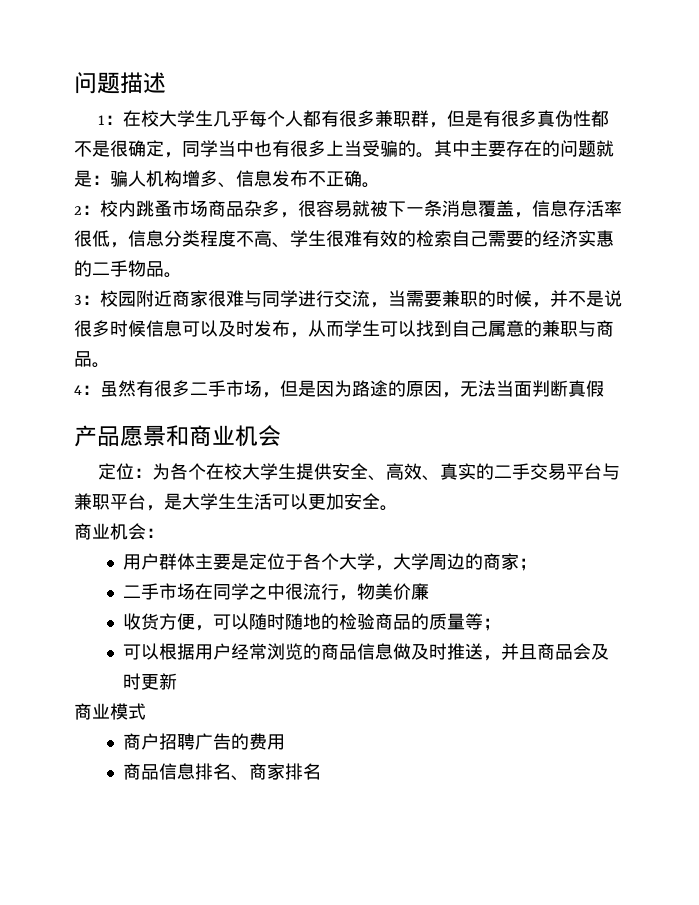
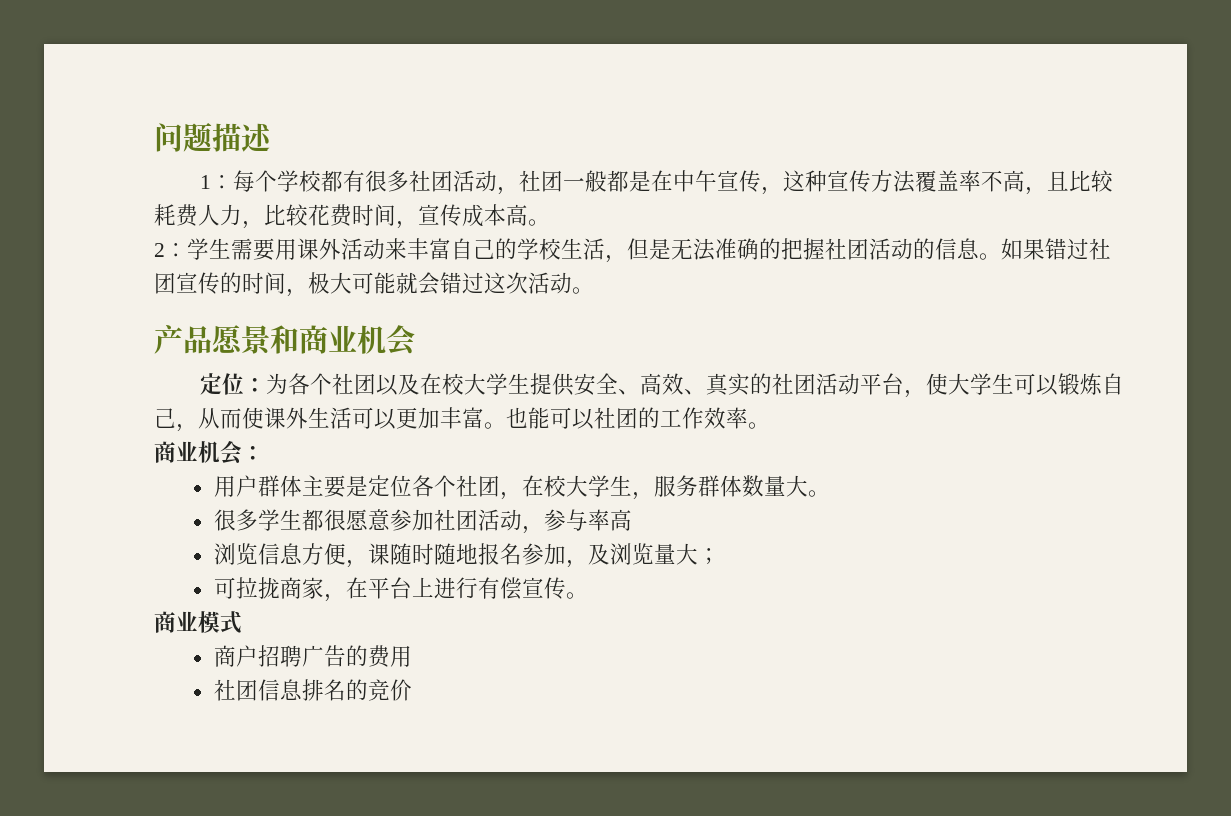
- 1：在校大学生几乎每个人都有很多兼职群，但是有很多真伪性都不是很确定，同学当中也有很多上当受骗的。其中主要存在的问题就是：骗人机构增多、信息发布不正确。
- 2：校内跳蚤市场商品杂多，很容易就被下一条消息覆盖，信息存活率很低，信息分类程度不高、学生很难有效的检索自己需要的经济实惠的二手物品。
- 3：校园附近商家很难与同学进行交流，当需要兼职的时候，并不是说很多时候信息可以及时发布，从而学生可以找到自己属意的兼职与商品。
- 4：虽然有很多二手市场，但是因为路途的原因，无法当面判断真假
+ 1：每个学校都有很多社团活动，社团一般都是在中午宣传，这种宣传方法覆盖率不高，且比较耗费人力，比较花费时间，宣传成本高。
+ 2：学生需要用课外活动来丰富自己的学校生活，但是无法准确的把握社团活动的信息。如果错过社团宣传的时间，极大可能就会错过这次活动。
- 定位：为各个在校大学生提供安全、高效、真实的二手交易平台与兼职平台，是大学生生活可以更加安全。
+ 定位：为各个社团以及在校大学生提供安全、高效、真实的社团活动平台，使大学生可以锻炼自己，从而使课外生活可以更加丰富。也能可以社团的工作效率。
- 用户群体主要是定位于各个大学，大学周边的商家；
- 二手市场在同学之中很流行，物美价廉
- 收货方便，可以随时随地的检验商品的质量等；
- 可以根据用户经常浏览的商品信息做及时推送，并且商品会及时更新
+ 用户群体主要是定位各个社团，在校大学生，服务群体数量大。
+ 很多学生都很愿意参加社团活动，参与率高
+ 浏览信息方便，课随时随地报名参加，及浏览量大；
+ 可拉拢商家，在平台上进行有偿宣传。
- 商品信息排名、商家排名
+ 社团信息排名的竞价

